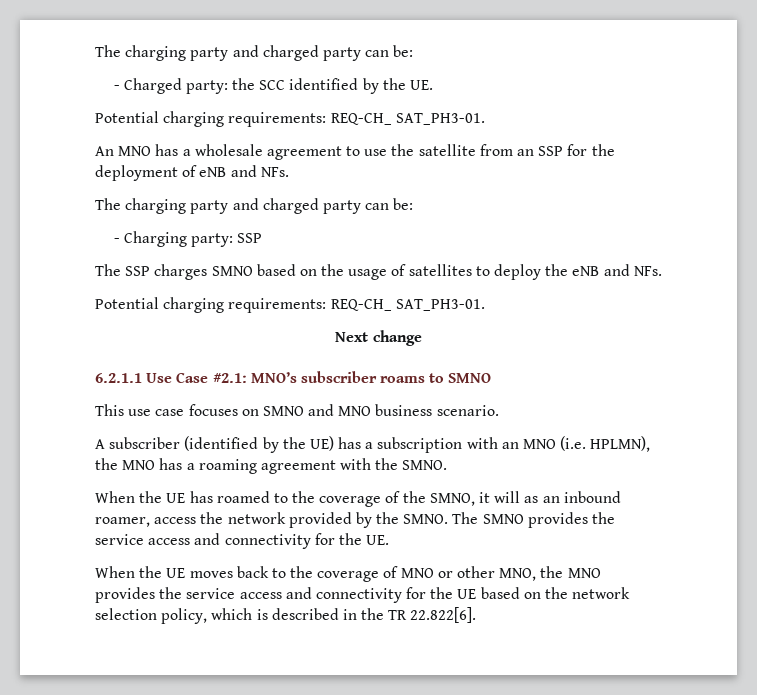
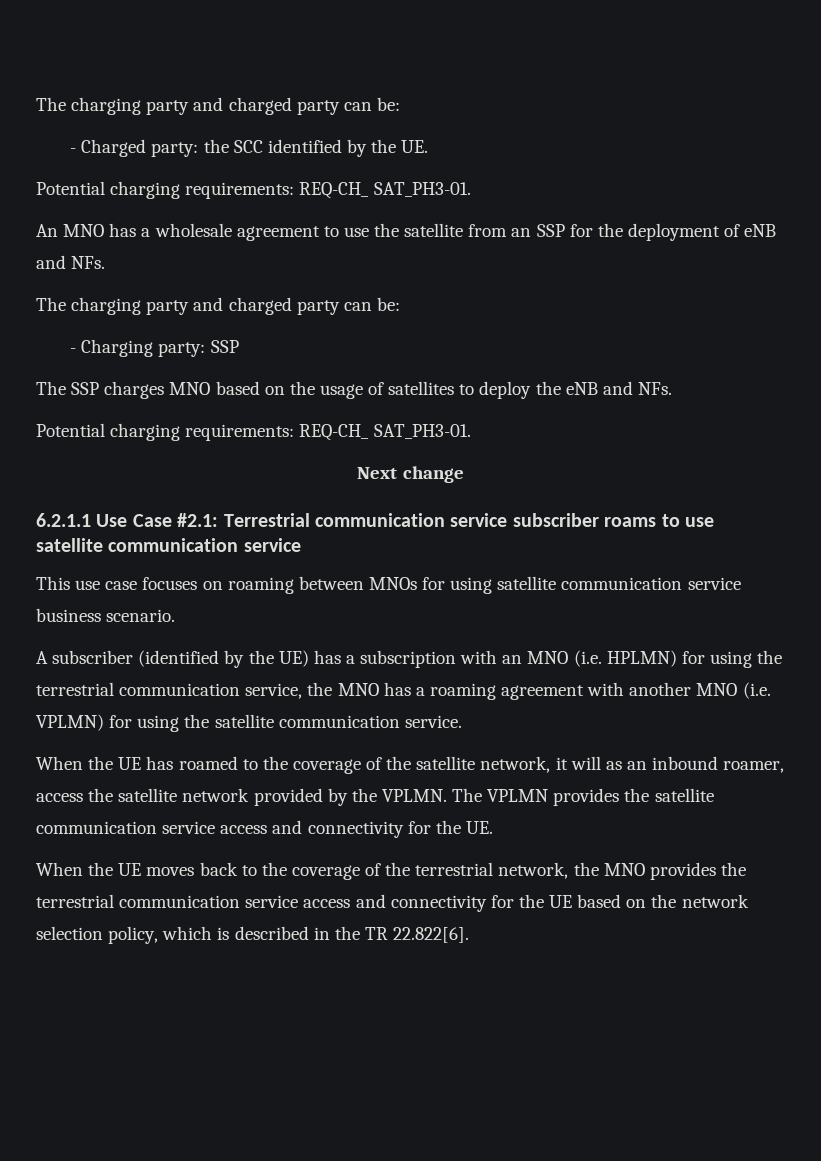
- The SSP charges SMNO based on the usage of satellites to deploy the eNB and NFs.
+ The SSP charges MNO based on the usage of satellites to deploy the eNB and NFs.
- 6.2.1.1 Use Case #2.1: MNO’s subscriber roams to SMNO
+ 6.2.1.1 Use Case #2.1: Terrestrial communication service subscriber roams to use satellite communication service
- This use case focuses on SMNO and MNO business scenario.
+ This use case focuses on roaming between MNOs for using satellite communication service business scenario.
- A subscriber (identified by the UE) has a subscription with an MNO (i.e. HPLMN), the MNO has a roaming agreement with the SMNO.
+ A subscriber (identified by the UE) has a subscription with an MNO (i.e. HPLMN) for using the terrestrial communication service, the MNO has a roaming agreement with another MNO (i.e. VPLMN) for using the satellite communication service.
- When the UE has roamed to the coverage of the SMNO, it will as an inbound roamer, access the network provided by the SMNO. The SMNO provides the service access and connectivity for the UE.
+ When the UE has roamed to the coverage of the satellite network, it will as an inbound roamer, access the satellite network provided by the VPLMN. The VPLMN provides the satellite communication service access and connectivity for the UE.
- When the UE moves back to the coverage of MNO or other MNO, the MNO provides the service access and connectivity for the UE based on the network selection policy, which is described in the TR 22.822[6].
+ When the UE moves back to the coverage of the terrestrial network, the MNO provides the terrestrial communication service access and connectivity for the UE based on the network selection policy, which is described in the TR 22.822[6].

